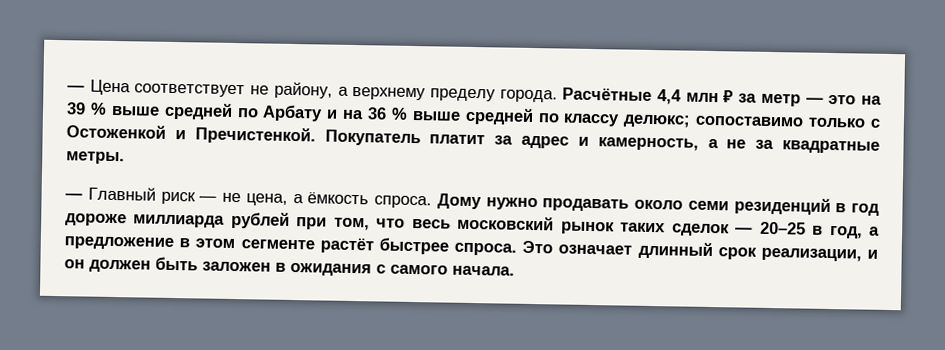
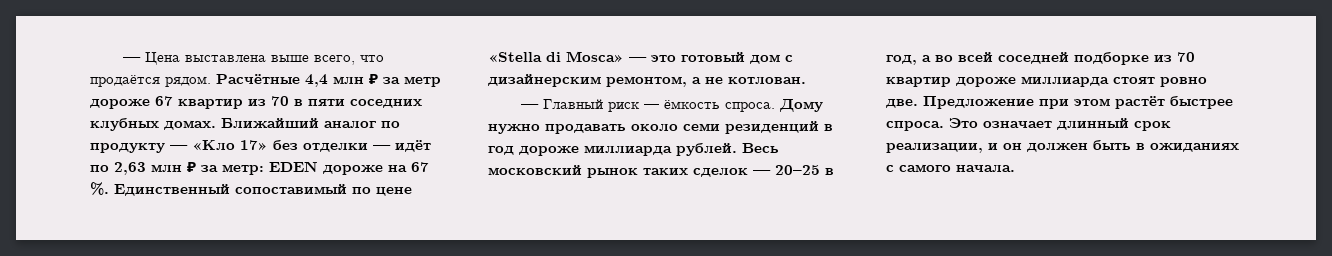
- — Цена соответствует не району, а верхнему пределу города.
+ — Цена выставлена выше всего, что продаётся рядом.
- Расчётные 4,4 млн ₽ за метр — это на 39 % выше средней по Арбату и на 36 % выше средней по классу делюкс; сопоставимо только с Остоженкой и Пречистенкой. Покупатель платит за адрес и камерность, а не за квадратные метры.
+ Расчётные 4,4 млн ₽ за метр дороже 67 квартир из 70 в пяти соседних клубных домах. Ближайший аналог по продукту — «Кло 17» без отделки — идёт по 2,63 млн ₽ за метр: EDEN дороже на 67 %. Единственный сопоставимый по цене «Stella di Mosca» — это готовый дом с дизайнерским ремонтом, а не котлован.
- — Главный риск — не цена, а ёмкость спроса.
+ — Главный риск — ёмкость спроса.
- Дому нужно продавать около семи резиденций в год дороже миллиарда рублей при том, что весь московский рынок таких сделок — 20–25 в год, а предложение в этом сегменте растёт быстрее спроса.
+ Дому нужно продавать около семи резиденций в год дороже миллиарда рублей. Весь московский рынок таких сделок — 20–25 в год, а во всей соседней подборке из 70 квартир дороже миллиарда стоят ровно две. Предложение при этом растёт быстрее спроса.
- Это означает длинный срок реализации, и он должен быть заложен в ожидания с самого начала.
+ Это означает длинный срок реализации, и он должен быть в ожиданиях с самого начала.

